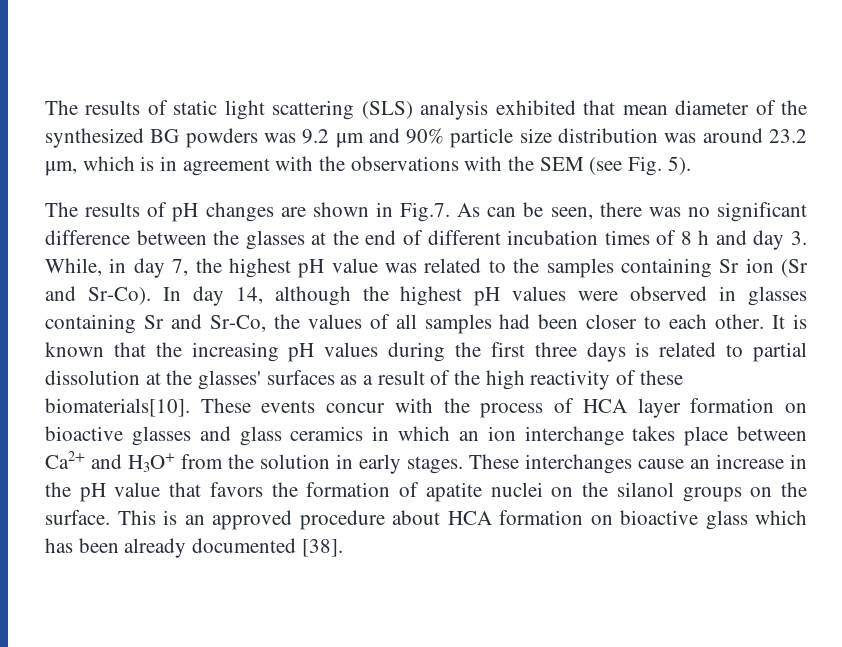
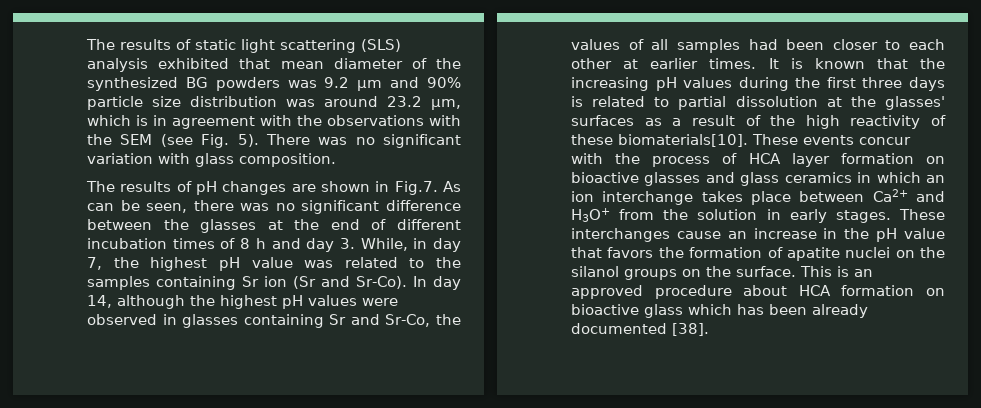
+ There was no significant variation with glass composition.
- In day 14, although the highest pH values were observed in glasses containing Sr and Sr-Co, the values of all samples had been closer to each other.
+ In day 14, although the highest pH values were observed in glasses containing Sr and Sr-Co, the values of all samples had been closer to each other at earlier times.

